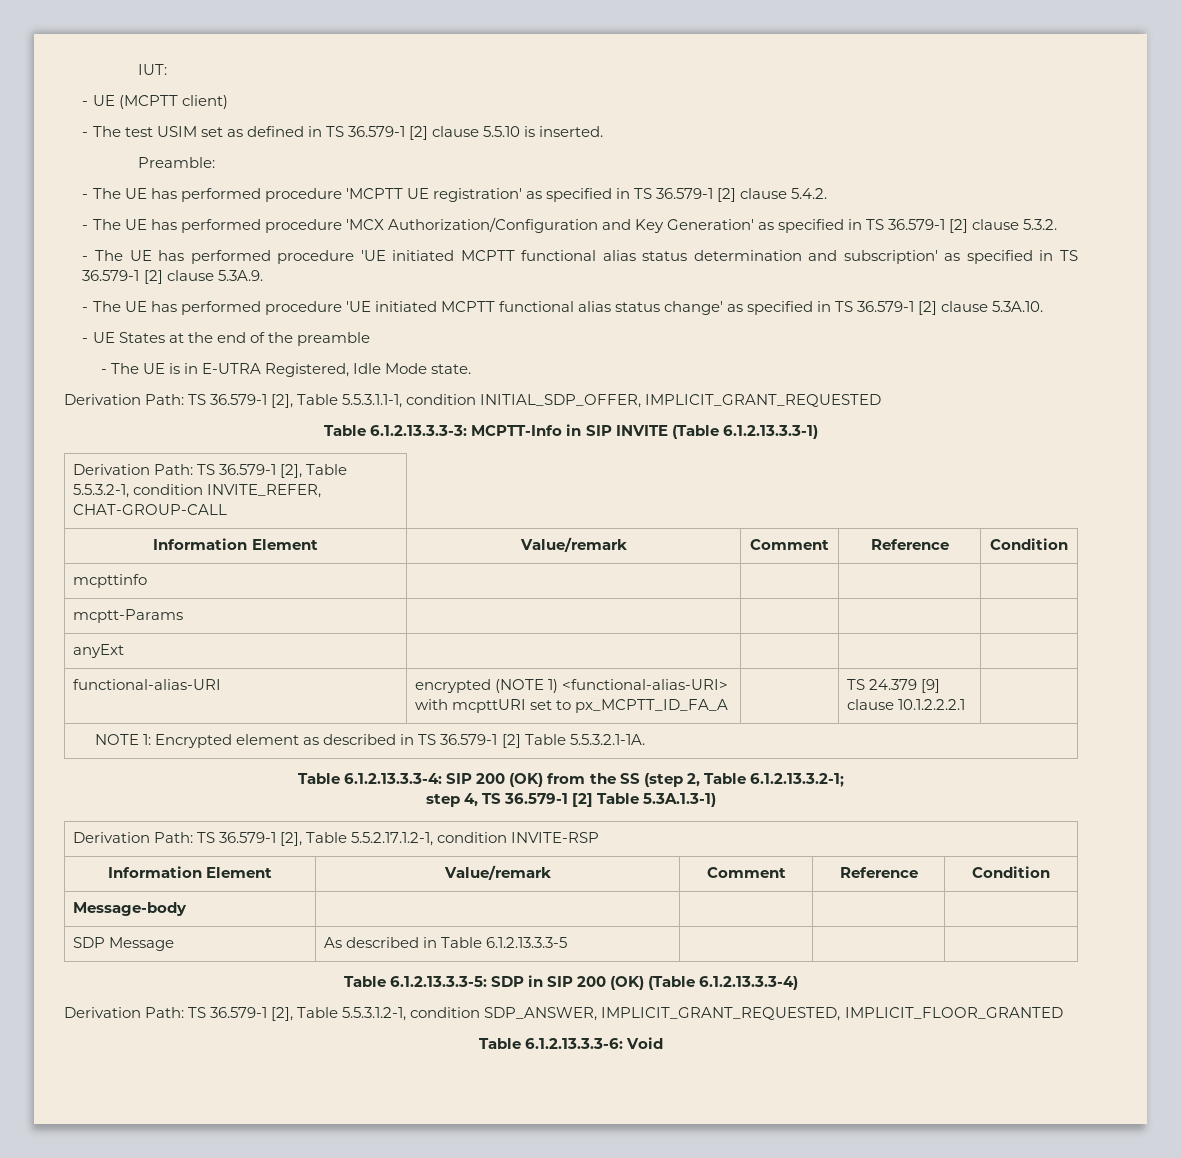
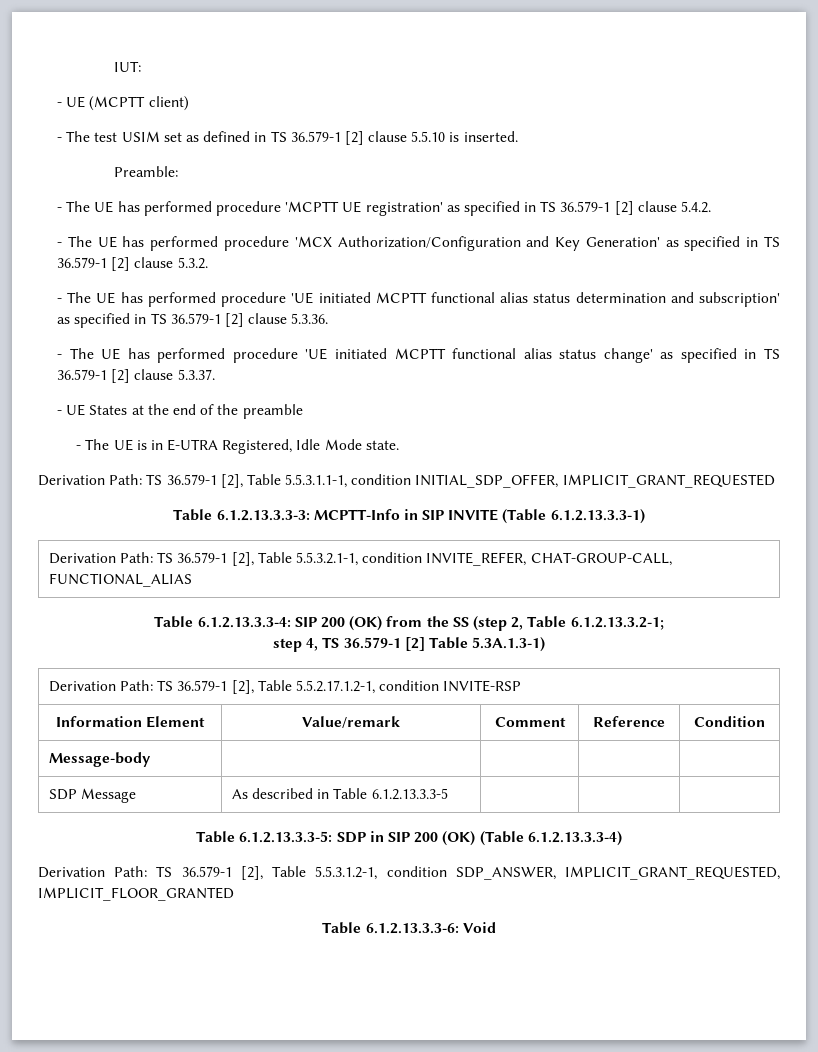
- - The UE has performed procedure 'UE initiated MCPTT functional alias status determination and subscription' as specified in TS 36.579-1 [2] clause 5.3A.9.
+ - The UE has performed procedure 'UE initiated MCPTT functional alias status determination and subscription' as specified in TS 36.579-1 [2] clause 5.3.36.
- - The UE has performed procedure 'UE initiated MCPTT functional alias status change' as specified in TS 36.579-1 [2] clause 5.3A.10.
+ - The UE has performed procedure 'UE initiated MCPTT functional alias status change' as specified in TS 36.579-1 [2] clause 5.3.37.
- Derivation Path: TS 36.579-1 [2], Table 5.5.3.2-1, condition INVITE_REFER, CHAT-GROUP-CALL
- Information Element | Value/remark | Comment | Reference | Condition
- mcpttinfo | | | |
- mcptt-Params | | | |
- anyExt | | | |
- functional-alias-URI | encrypted (NOTE 1) <functional-alias-URI> with mcpttURI set to px_MCPTT_ID_FA_A | | TS 24.379 [9] clause 10.1.2.2.2.1 |
- NOTE 1: Encrypted element as described in TS 36.579-1 [2] Table 5.5.3.2.1-1A.
+ Derivation Path: TS 36.579-1 [2], Table 5.5.3.2.1-1, condition INVITE_REFER, CHAT-GROUP-CALL, FUNCTIONAL_ALIAS

